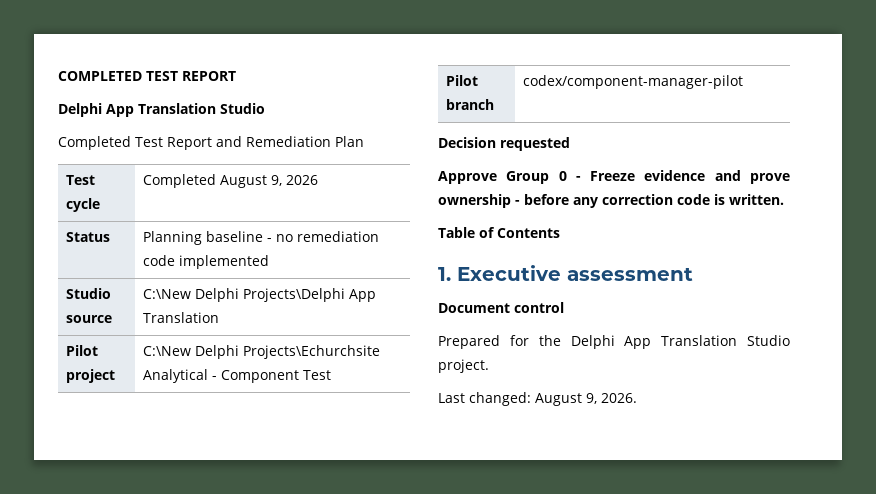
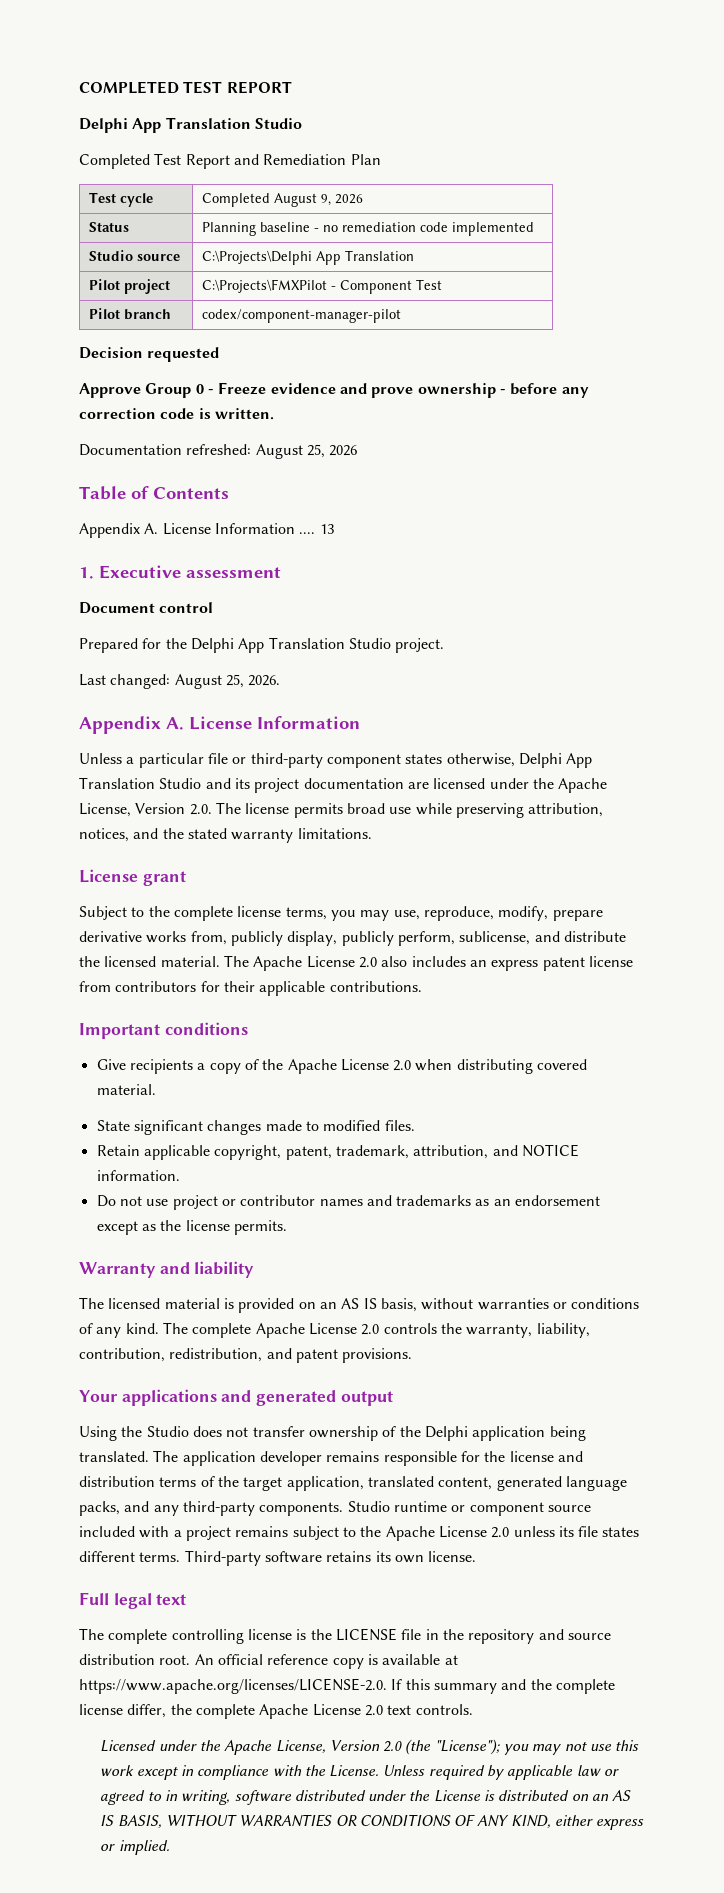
- Studio source | C:\New Delphi Projects\Delphi App Translation
+ Studio source | C:\Projects\Delphi App Translation
- Pilot project | C:\New Delphi Projects\Echurchsite Analytical - Component Test
+ Pilot project | C:\Projects\FMXPilot - Component Test
+ Documentation refreshed: August 25, 2026
  Table of Contents
+ Appendix A. License Information .... 13
- Last changed: August 9, 2026.
+ Last changed: August 25, 2026.
+ Appendix A. License Information
+ Unless a particular file or third-party component states otherwise, Delphi App Translation Studio and its project documentation are licensed under the Apache License, Version 2.0. The license permits broad use while preserving attribution, notices, and the stated warranty limitations.
+ License grant
+ Subject to the complete license terms, you may use, reproduce, modify, prepare derivative works from, publicly display, publicly perform, sublicense, and distribute the licensed material. The Apache License 2.0 also includes an express patent license from contributors for their applicable contributions.
+ Important conditions
+ Give recipients a copy of the Apache License 2.0 when distributing covered material.
+ State significant changes made to modified files.
+ Retain applicable copyright, patent, trademark, attribution, and NOTICE information.
+ Do not use project or contributor names and trademarks as an endorsement except as the license permits.
+ Warranty and liability
+ The licensed material is provided on an AS IS basis, without warranties or conditions of any kind. The complete Apache License 2.0 controls the warranty, liability, contribution, redistribution, and patent provisions.
+ Your applications and generated output
+ Using the Studio does not transfer ownership of the Delphi application being translated. The application developer remains responsible for the license and distribution terms of the target application, translated content, generated language packs, and any third-party components. Studio runtime or component source included with a project remains subject to the Apache License 2.0 unless its file states different terms. Third-party software retains its own license.
+ Full legal text
+ The complete controlling license is the LICENSE file in the repository and source distribution root. An official reference copy is available at https://www.apache.org/licenses/LICENSE-2.0. If this summary and the complete license differ, the complete Apache License 2.0 text controls.
+ Licensed under the Apache License, Version 2.0 (the "License"); you may not use this work except in compliance with the License. Unless required by applicable law or agreed to in writing, software distributed under the License is distributed on an AS IS BASIS, WITHOUT WARRANTIES OR CONDITIONS OF ANY KIND, either express or implied.

